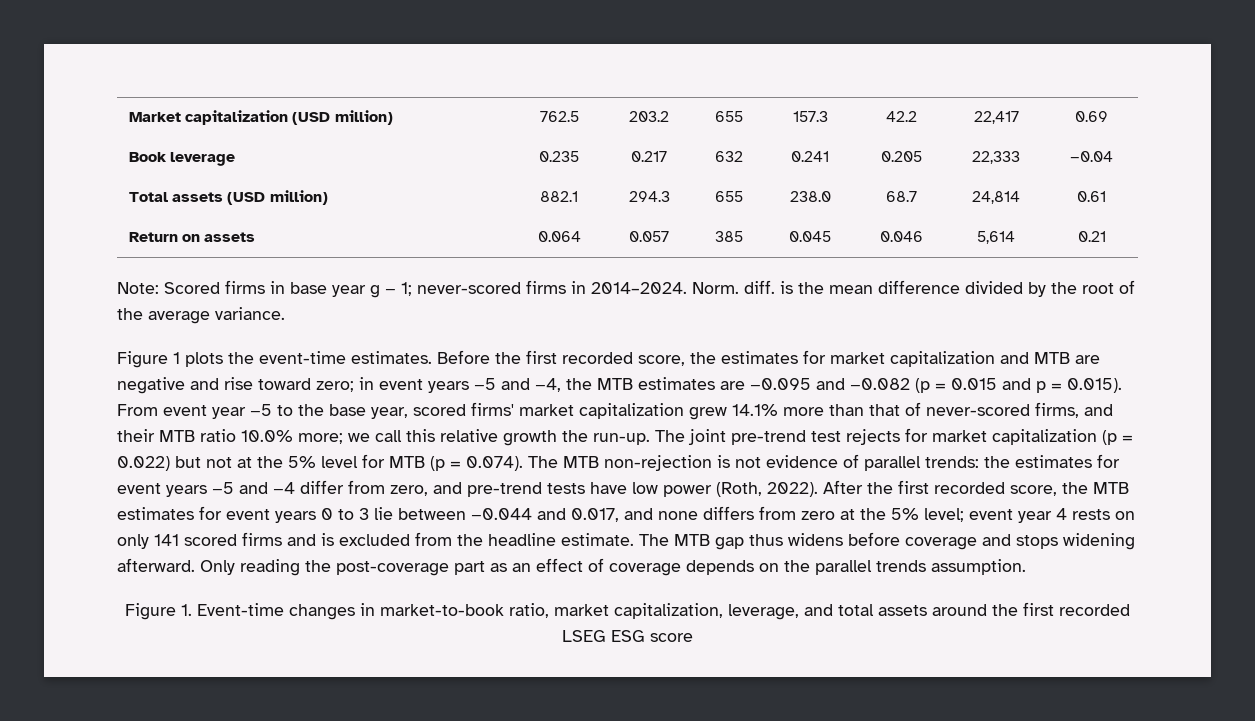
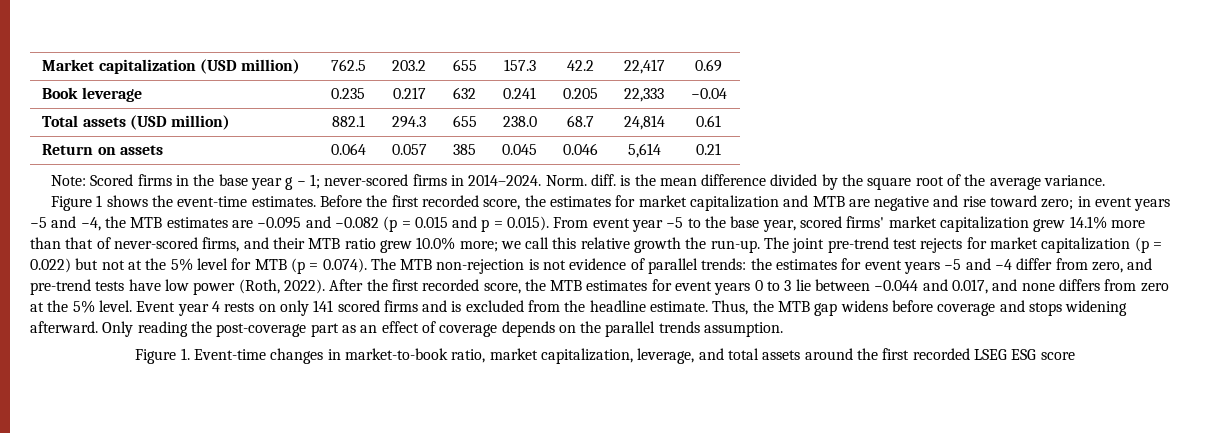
- Note: Scored firms in base year g − 1; never-scored firms in 2014–2024.
+ Note: Scored firms in the base year g − 1; never-scored firms in 2014–2024.
- Norm. diff. is the mean difference divided by the root of the average variance.
+ Norm. diff. is the mean difference divided by the square root of the average variance.
- Figure 1 plots the event-time estimates.
+ Figure 1 shows the event-time estimates.
- in event years −5 and −4, the MTB estimates are −0.095 and −0.082 (p = 0.015 and p = 0.015). From event year −5 to the base year, scored firms' market capitalization grew 14.1% more than that of never-scored firms, and their MTB ratio 10.0% more;
+ in event years −5 and −4, the MTB estimates are −0.095 and −0.082 (p = 0.015 and p = 0.015). From event year −5 to the base year, scored firms' market capitalization grew 14.1% more than that of never-scored firms, and their MTB ratio grew 10.0% more;
- After the first recorded score, the MTB estimates for event years 0 to 3 lie between −0.044 and 0.017, and none differs from zero at the 5% level; event year 4 rests on only 141 scored firms and is excluded from the headline estimate.
+ After the first recorded score, the MTB estimates for event years 0 to 3 lie between −0.044 and 0.017, and none differs from zero at the 5% level. Event year 4 rests on only 141 scored firms and is excluded from the headline estimate.
- The MTB gap thus widens before coverage and stops widening afterward.
+ Thus, the MTB gap widens before coverage and stops widening afterward.

